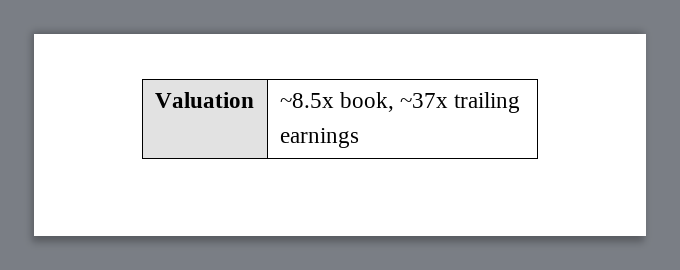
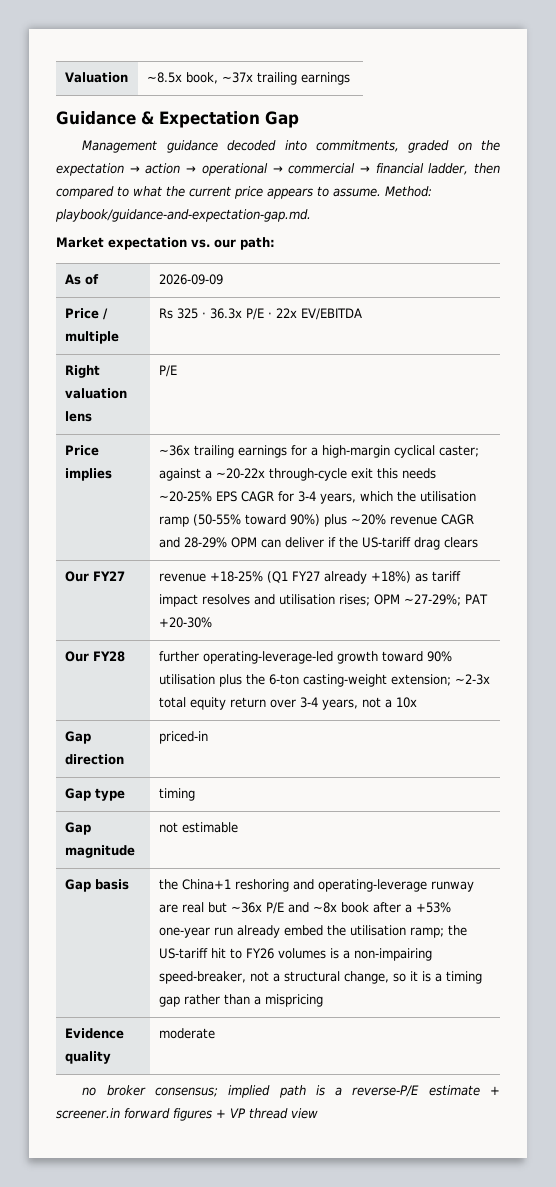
+ Guidance & Expectation Gap
+ Management guidance decoded into commitments, graded on the expectation → action → operational → commercial → financial ladder, then compared to what the current price appears to assume. Method: playbook/guidance-and-expectation-gap.md.
+ Market expectation vs. our path:
+ As of | 2026-09-09
+ Price / multiple | Rs 325 · 36.3x P/E · 22x EV/EBITDA
+ Right valuation lens | P/E
+ Price implies | ~36x trailing earnings for a high-margin cyclical caster; against a ~20-22x through-cycle exit this needs ~20-25% EPS CAGR for 3-4 years, which the utilisation ramp (50-55% toward 90%) plus ~20% revenue CAGR and 28-29% OPM can deliver if the US-tariff drag clears
+ Our FY27 | revenue +18-25% (Q1 FY27 already +18%) as tariff impact resolves and utilisation rises; OPM ~27-29%; PAT +20-30%
+ Our FY28 | further operating-leverage-led growth toward 90% utilisation plus the 6-ton casting-weight extension; ~2-3x total equity return over 3-4 years, not a 10x
+ Gap direction | priced-in
+ Gap type | timing
+ Gap magnitude | not estimable
+ Gap basis | the China+1 reshoring and operating-leverage runway are real but ~36x P/E and ~8x book after a +53% one-year run already embed the utilisation ramp; the US-tariff hit to FY26 volumes is a non-impairing speed-breaker, not a structural change, so it is a timing gap rather than a mispricing
+ Evidence quality | moderate
+ no broker consensus; implied path is a reverse-P/E estimate + screener.in forward figures + VP thread view

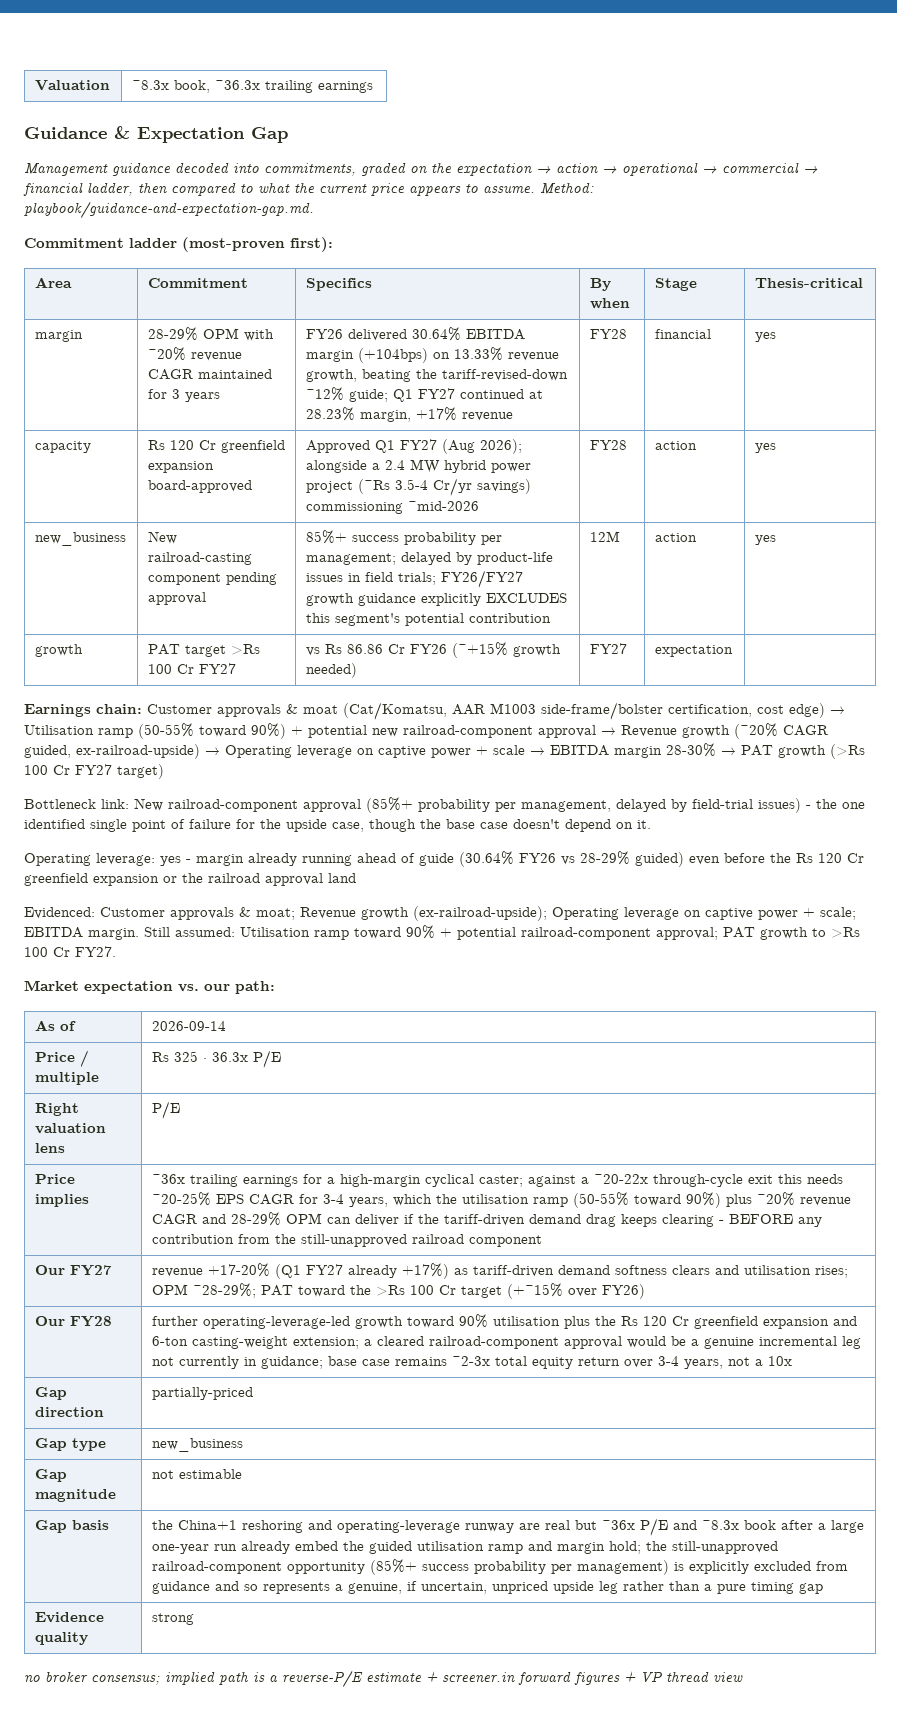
- Valuation | ~8.5x book, ~37x trailing earnings
+ Valuation | ~8.3x book, ~36.3x trailing earnings
+ Commitment ladder (most-proven first):
+ Area | Commitment | Specifics | By when | Stage | Thesis-critical
+ margin | 28-29% OPM with ~20% revenue CAGR maintained for 3 years | FY26 delivered 30.64% EBITDA margin (+104bps) on 13.33% revenue growth, beating the tariff-revised-down ~12% guide; Q1 FY27 continued at 28.23% margin, +17% revenue | FY28 | financial | yes
+ capacity | Rs 120 Cr greenfield expansion board-approved | Approved Q1 FY27 (Aug 2026); alongside a 2.4 MW hybrid power project (~Rs 3.5-4 Cr/yr savings) commissioning ~mid-2026 | FY28 | action | yes
+ new_business | New railroad-casting component pending approval | 85%+ success probability per management; delayed by product-life issues in field trials; FY26/FY27 growth guidance explicitly EXCLUDES this segment's potential contribution | 12M | action | yes
+ growth | PAT target >Rs 100 Cr FY27 | vs Rs 86.86 Cr FY26 (~+15% growth needed) | FY27 | expectation |
+ Earnings chain: Customer approvals & moat (Cat/Komatsu, AAR M1003 side-frame/bolster certification, cost edge) → Utilisation ramp (50-55% toward 90%) + potential new railroad-component approval → Revenue growth (~20% CAGR guided, ex-railroad-upside) → Operating leverage on captive power + scale → EBITDA margin 28-30% → PAT growth (>Rs 100 Cr FY27 target)
+ Bottleneck link: New railroad-component approval (85%+ probability per management, delayed by field-trial issues) - the one identified single point of failure for the upside case, though the base case doesn't depend on it.
+ Operating leverage: yes - margin already running ahead of guide (30.64% FY26 vs 28-29% guided) even before the Rs 120 Cr greenfield expansion or the railroad approval land
+ Evidenced: Customer approvals & moat; Revenue growth (ex-railroad-upside); Operating leverage on captive power + scale; EBITDA margin. Still assumed: Utilisation ramp toward 90% + potential railroad-component approval; PAT growth to >Rs 100 Cr FY27.
- As of | 2026-09-09
+ As of | 2026-09-14
- Price / multiple | Rs 325 · 36.3x P/E · 22x EV/EBITDA
+ Price / multiple | Rs 325 · 36.3x P/E
- ~36x trailing earnings for a high-margin cyclical caster; against a ~20-22x through-cycle exit this needs ~20-25% EPS CAGR for 3-4 years, which the utilisation ramp (50-55% toward 90%) plus ~20% revenue CAGR and 28-29% OPM can deliver if the US-tariff drag clears
+ ~36x trailing earnings for a high-margin cyclical caster; against a ~20-22x through-cycle exit this needs ~20-25% EPS CAGR for 3-4 years, which the utilisation ramp (50-55% toward 90%) plus ~20% revenue CAGR and 28-29% OPM can deliver if the tariff-driven demand drag keeps clearing - BEFORE any contribution from the still-unapproved railroad component
- Our FY27 | revenue +18-25% (Q1 FY27 already +18%) as tariff impact resolves and utilisation rises; OPM ~27-29%; PAT +20-30%
+ Our FY27 | revenue +17-20% (Q1 FY27 already +17%) as tariff-driven demand softness clears and utilisation rises; OPM ~28-29%; PAT toward the >Rs 100 Cr target (+~15% over FY26)
- further operating-leverage-led growth toward 90% utilisation plus the 6-ton casting-weight extension; ~2-3x total equity return over 3-4 years, not a 10x
+ further operating-leverage-led growth toward 90% utilisation plus the Rs 120 Cr greenfield expansion and 6-ton casting-weight extension; a cleared railroad-component approval would be a genuine incremental leg not currently in guidance; base case remains ~2-3x total equity return over 3-4 years, not a 10x
- Gap direction | priced-in
+ Gap direction | partially-priced
- Gap type | timing
+ Gap type | new_business
- the China+1 reshoring and operating-leverage runway are real but ~36x P/E and ~8x book after a +53% one-year run already embed the utilisation ramp; the US-tariff hit to FY26 volumes is a non-impairing speed-breaker, not a structural change, so it is a timing gap rather than a mispricing
+ the China+1 reshoring and operating-leverage runway are real but ~36x P/E and ~8.3x book after a large one-year run already embed the guided utilisation ramp and margin hold; the still-unapproved railroad-component opportunity (85%+ success probability per management) is explicitly excluded from guidance and so represents a genuine, if uncertain, unpriced upside leg rather than a pure timing gap
- Evidence quality | moderate
+ Evidence quality | strong

